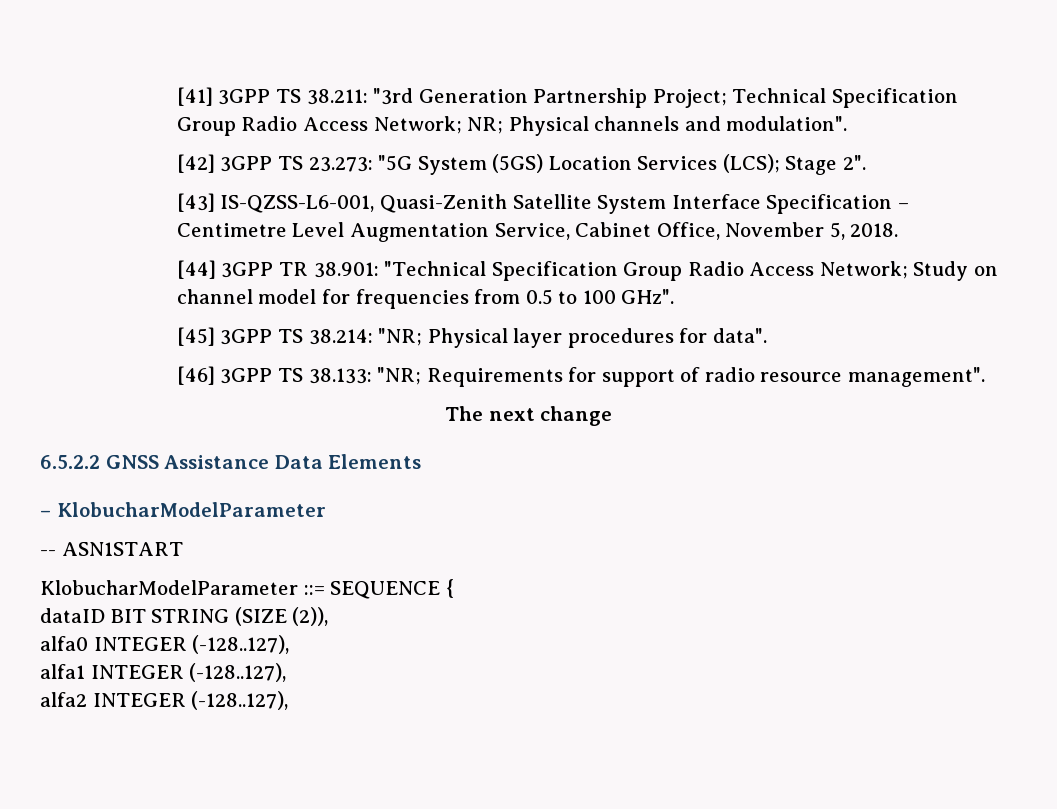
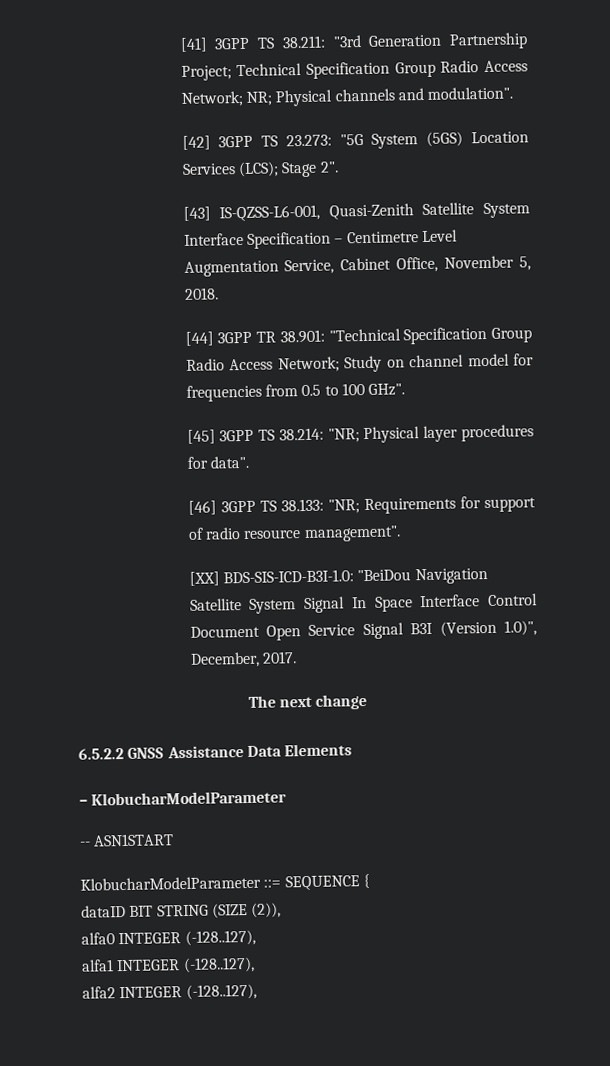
+ [XX] BDS-SIS-ICD-B3I-1.0: "BeiDou Navigation Satellite System Signal In Space Interface Control Document Open Service Signal B3I (Version 1.0)", December, 2017.

